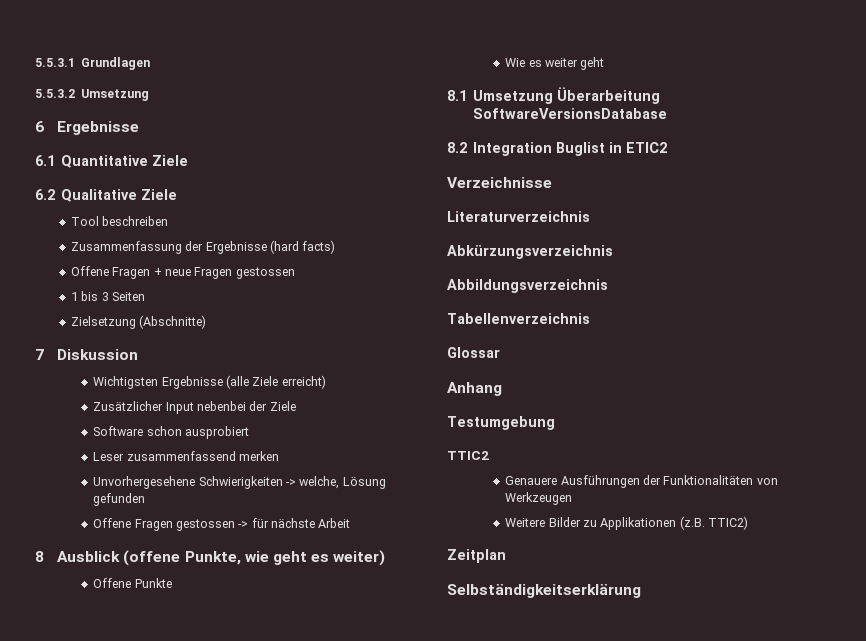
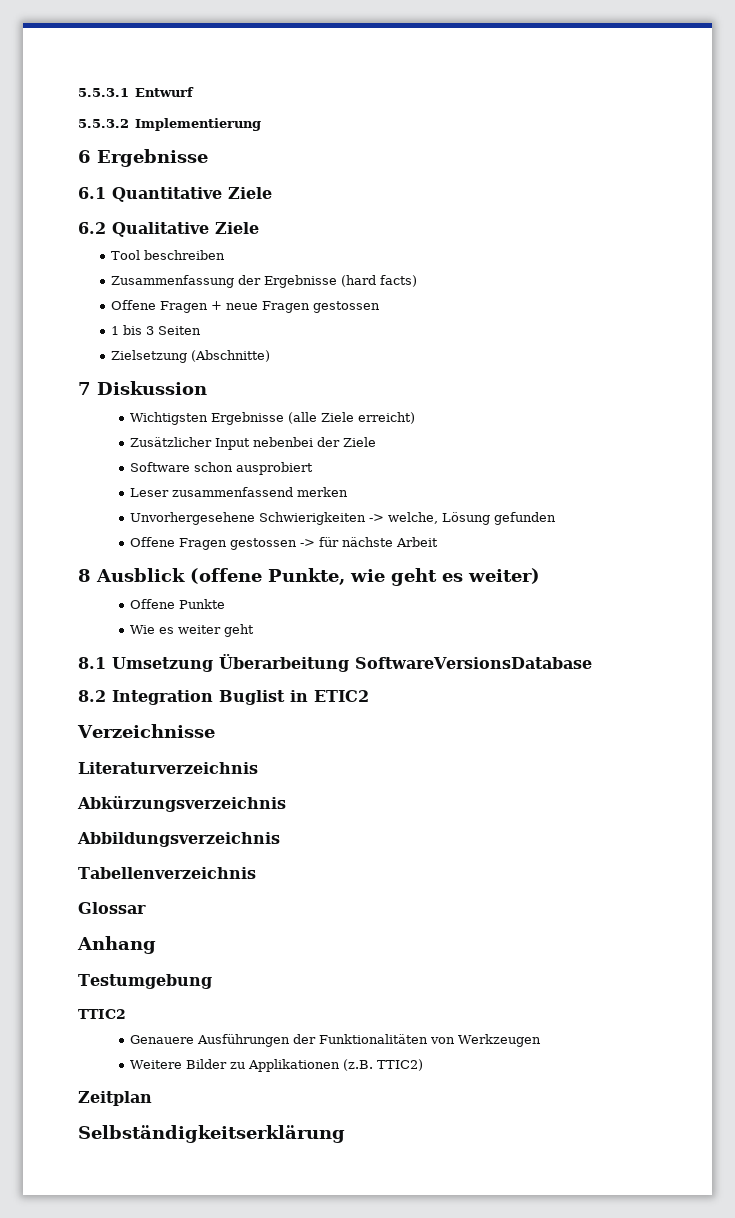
- 5.5.3.1 Grundlagen
+ 5.5.3.1 Entwurf
- 5.5.3.2 Umsetzung
+ 5.5.3.2 Implementierung

